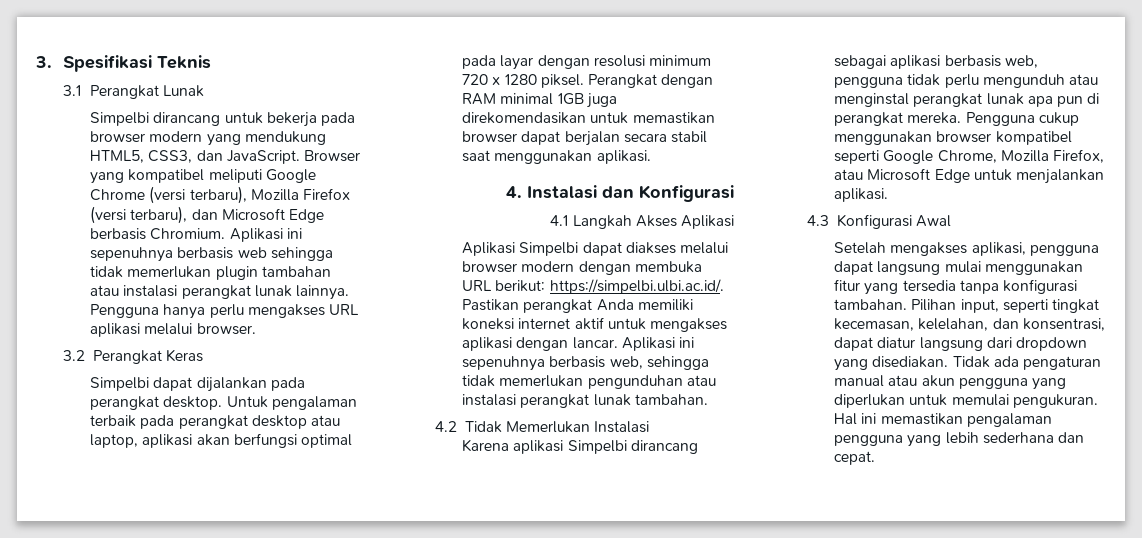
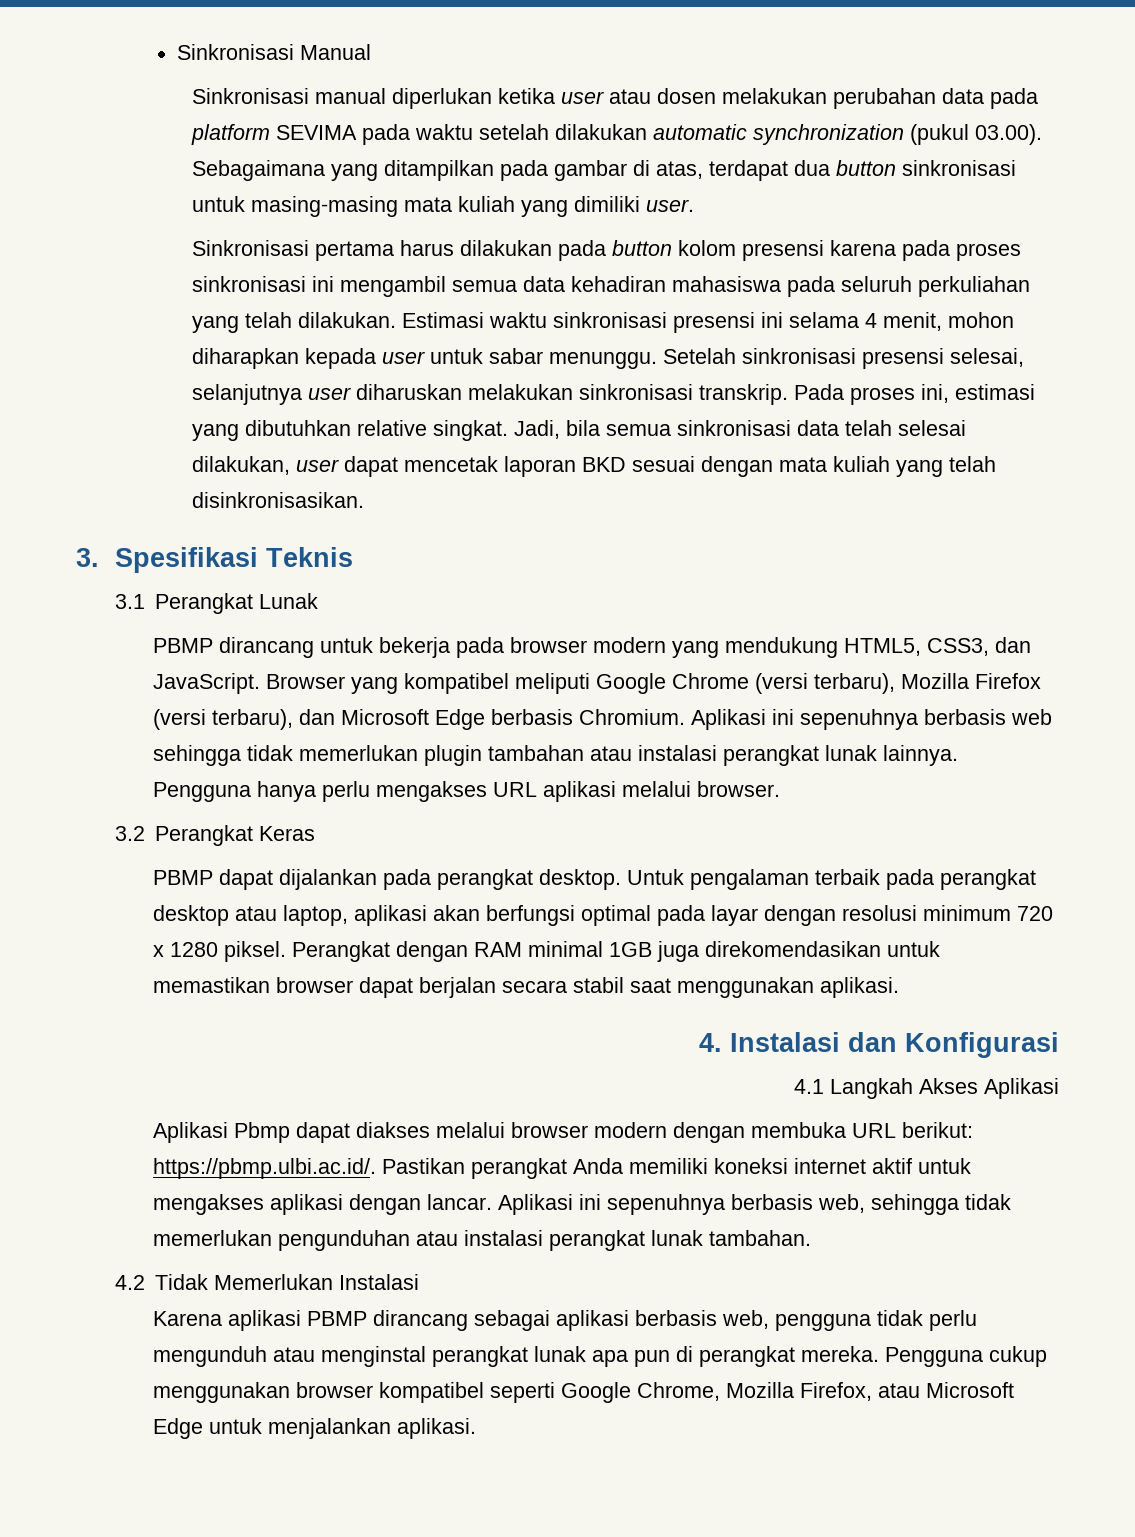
+ Sinkronisasi Manual
+ Sinkronisasi manual diperlukan ketika user atau dosen melakukan perubahan data pada platform SEVIMA pada waktu setelah dilakukan automatic synchronization (pukul 03.00). Sebagaimana yang ditampilkan pada gambar di atas, terdapat dua button sinkronisasi untuk masing-masing mata kuliah yang dimiliki user.
+ Sinkronisasi pertama harus dilakukan pada button kolom presensi karena pada proses sinkronisasi ini mengambil semua data kehadiran mahasiswa pada seluruh perkuliahan yang telah dilakukan. Estimasi waktu sinkronisasi presensi ini selama 4 menit, mohon diharapkan kepada user untuk sabar menunggu. Setelah sinkronisasi presensi selesai, selanjutnya user diharuskan melakukan sinkronisasi transkrip. Pada proses ini, estimasi yang dibutuhkan relative singkat. Jadi, bila semua sinkronisasi data telah selesai dilakukan, user dapat mencetak laporan BKD sesuai dengan mata kuliah yang telah disinkronisasikan.
- Simpelbi dirancang untuk bekerja pada browser modern yang mendukung HTML5, CSS3, dan JavaScript.
+ PBMP dirancang untuk bekerja pada browser modern yang mendukung HTML5, CSS3, dan JavaScript.
- Simpelbi dapat dijalankan pada perangkat desktop.
+ PBMP dapat dijalankan pada perangkat desktop.
- Aplikasi Simpelbi dapat diakses melalui browser modern dengan membuka URL berikut: https://simpelbi.ulbi.ac.id/. Pastikan perangkat Anda memiliki koneksi internet aktif untuk mengakses aplikasi dengan lancar.
+ Aplikasi Pbmp dapat diakses melalui browser modern dengan membuka URL berikut: https://pbmp.ulbi.ac.id/. Pastikan perangkat Anda memiliki koneksi internet aktif untuk mengakses aplikasi dengan lancar.
- Karena aplikasi Simpelbi dirancang sebagai aplikasi berbasis web, pengguna tidak perlu mengunduh atau menginstal perangkat lunak apa pun di perangkat mereka.
+ Karena aplikasi PBMP dirancang sebagai aplikasi berbasis web, pengguna tidak perlu mengunduh atau menginstal perangkat lunak apa pun di perangkat mereka.
- 4.3 Konfigurasi Awal
- Setelah mengakses aplikasi, pengguna dapat langsung mulai menggunakan fitur yang tersedia tanpa konfigurasi tambahan. Pilihan input, seperti tingkat kecemasan, kelelahan, dan konsentrasi, dapat diatur langsung dari dropdown yang disediakan. Tidak ada pengaturan manual atau akun pengguna yang diperlukan untuk memulai pengukuran. Hal ini memastikan pengalaman pengguna yang lebih sederhana dan cepat.

